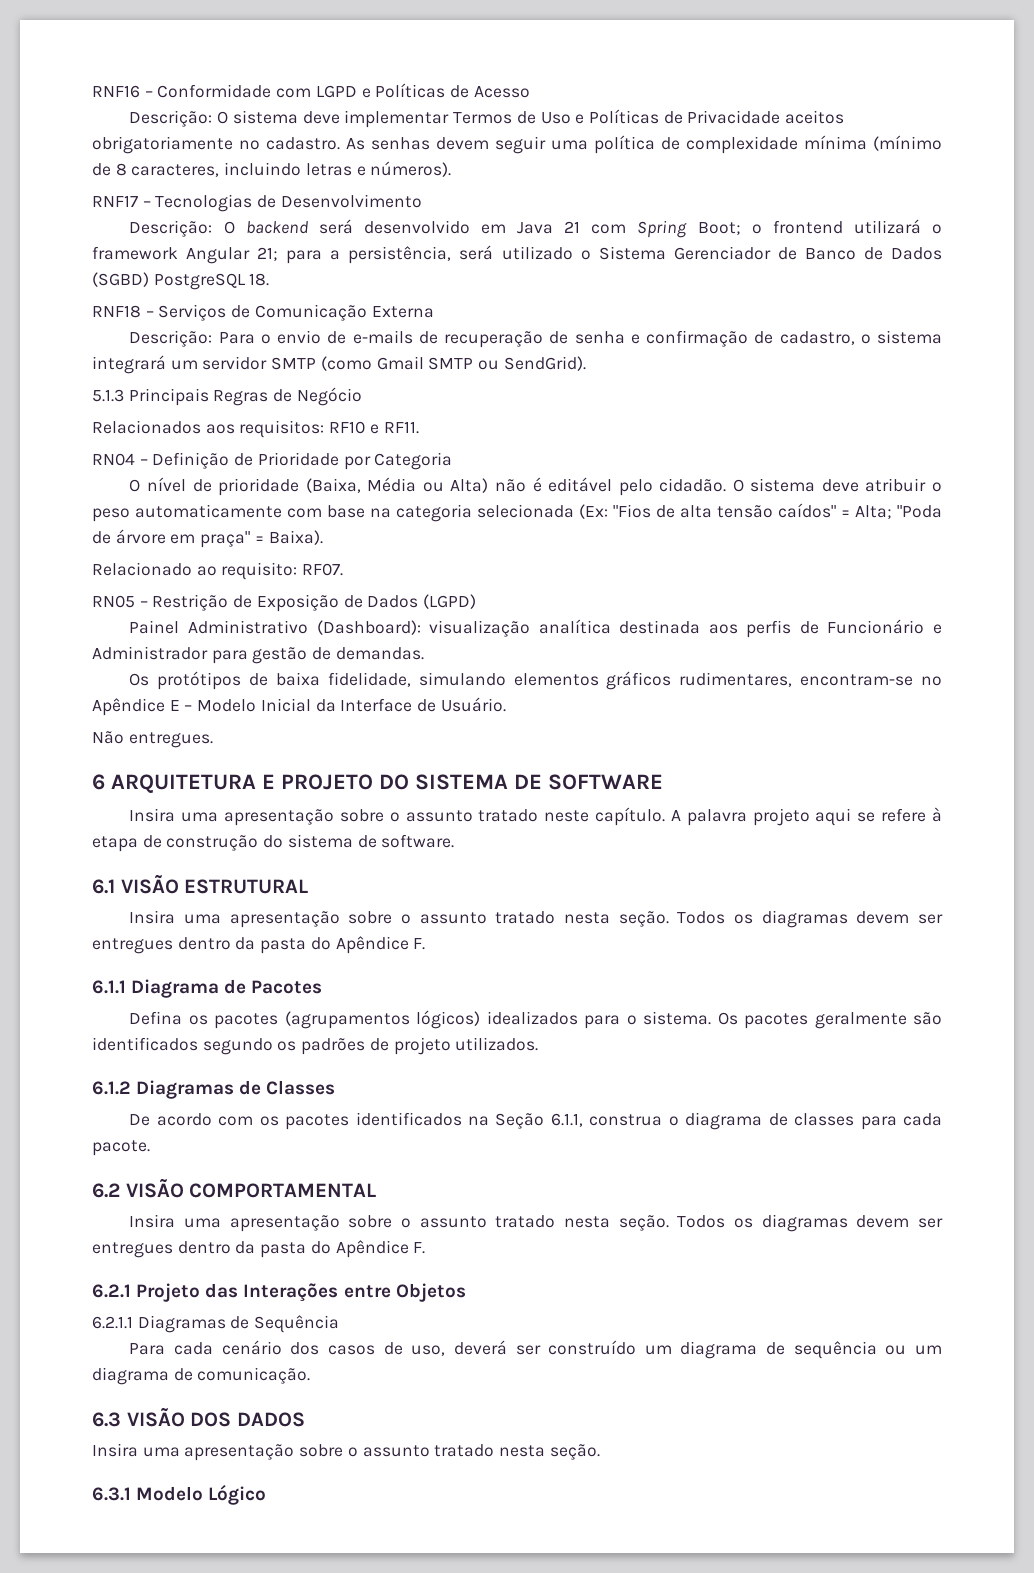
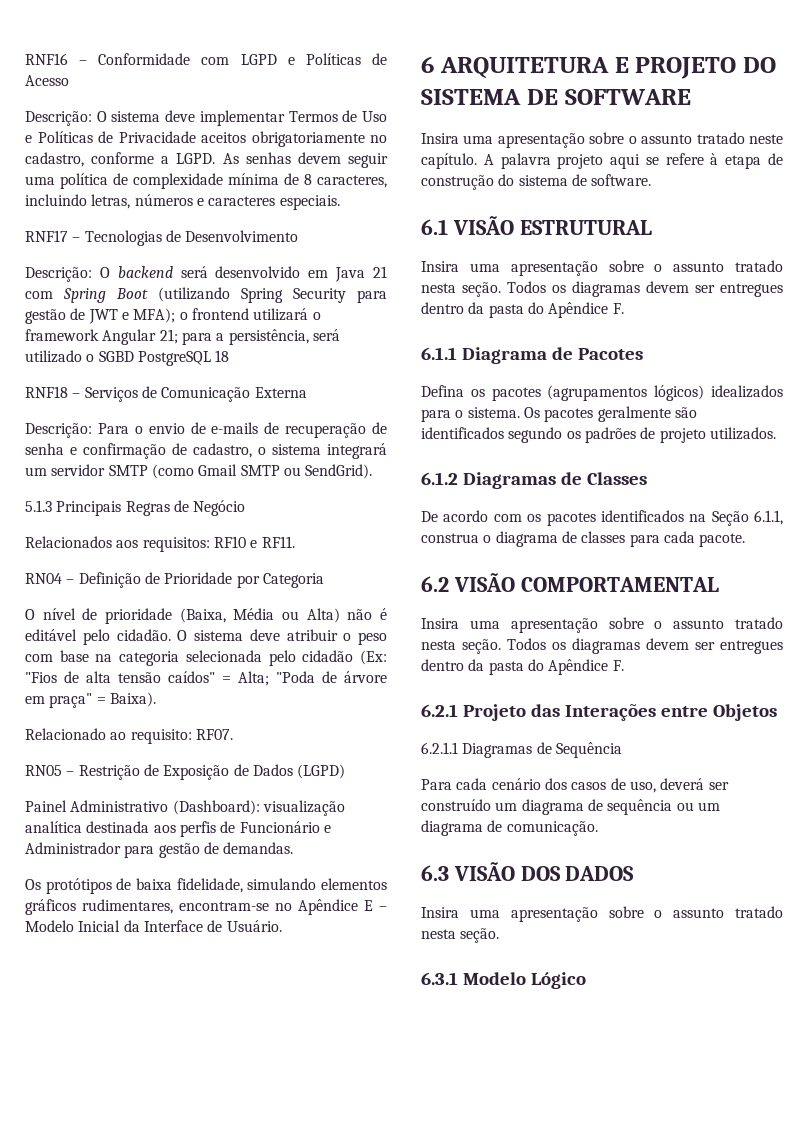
- Descrição: O sistema deve implementar Termos de Uso e Políticas de Privacidade aceitos obrigatoriamente no cadastro.
+ Descrição: O sistema deve implementar Termos de Uso e Políticas de Privacidade aceitos obrigatoriamente no cadastro, conforme a LGPD.
- As senhas devem seguir uma política de complexidade mínima (mínimo de 8 caracteres, incluindo letras e números).
+ As senhas devem seguir uma política de complexidade mínima de 8 caracteres, incluindo letras, números e caracteres especiais.
- Descrição: O backend será desenvolvido em Java 21 com Spring Boot; o frontend utilizará o framework Angular 21; para a persistência, será utilizado o Sistema Gerenciador de Banco de Dados (SGBD) PostgreSQL 18.
+ Descrição: O backend será desenvolvido em Java 21 com Spring Boot (utilizando Spring Security para gestão de JWT e MFA); o frontend utilizará o framework Angular 21; para a persistência, será utilizado o SGBD PostgreSQL 18
- O sistema deve atribuir o peso automaticamente com base na categoria selecionada (Ex: "Fios de alta tensão caídos" = Alta; "Poda de árvore em praça" = Baixa).
+ O sistema deve atribuir o peso com base na categoria selecionada pelo cidadão (Ex: "Fios de alta tensão caídos" = Alta; "Poda de árvore em praça" = Baixa).
- Não entregues.

